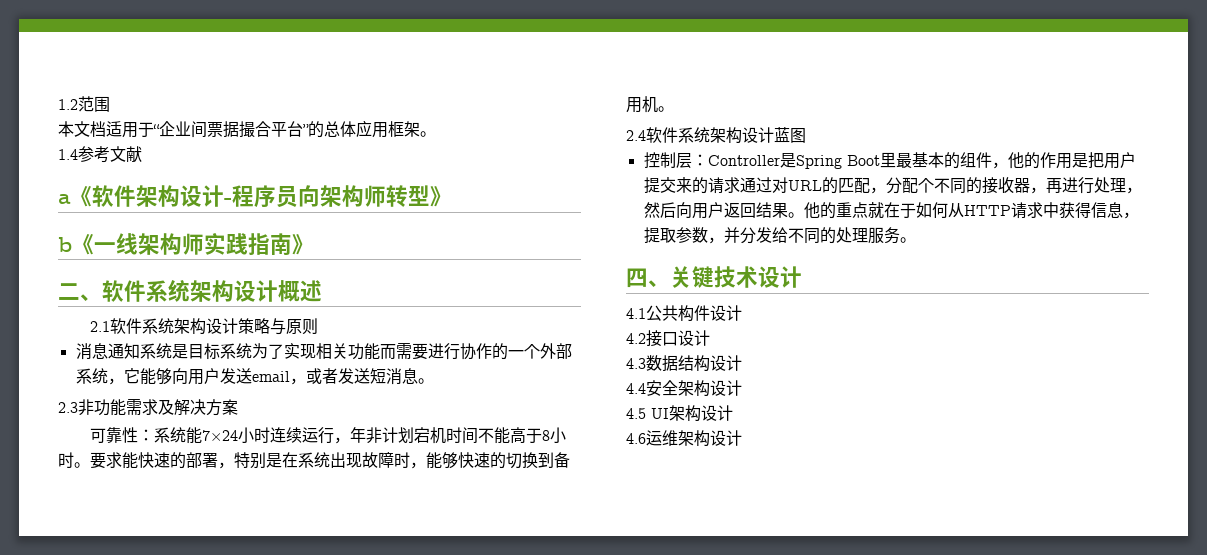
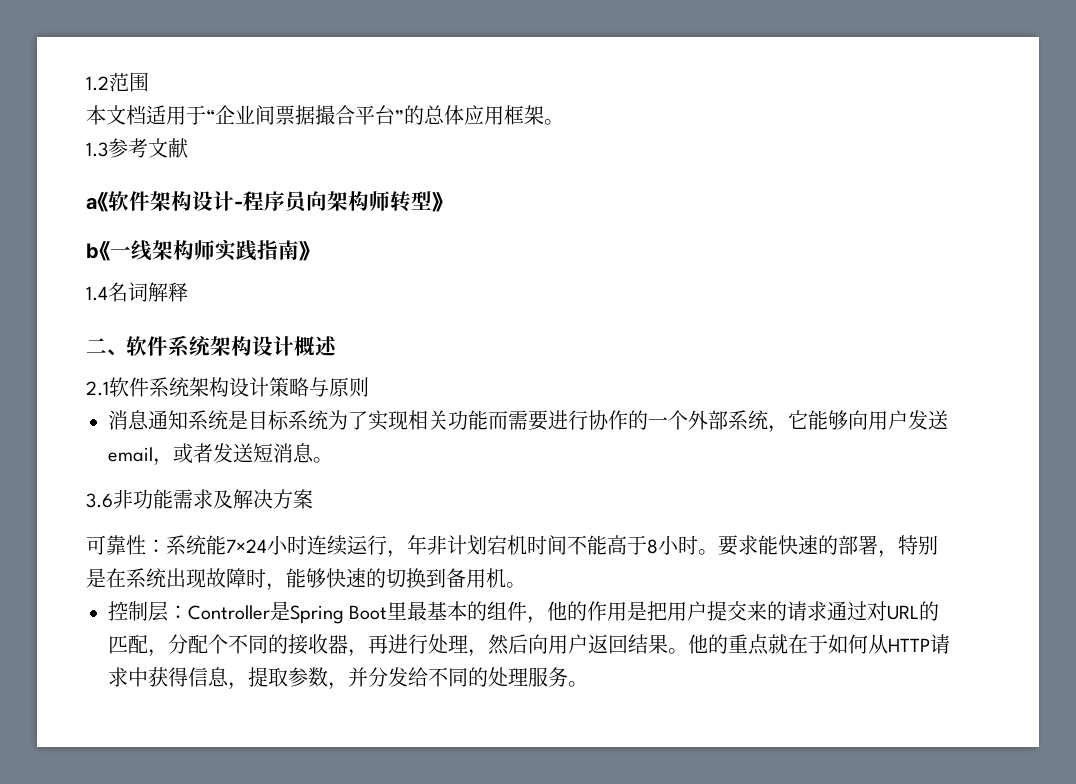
- 1.4参考文献
+ 1.3参考文献
+ 1.4名词解释
- 2.3非功能需求及解决方案
+ 3.6非功能需求及解决方案
- 2.4软件系统架构设计蓝图
- 四、关键技术设计
- 4.1公共构件设计
- 4.2接口设计
- 4.3数据结构设计
- 4.4安全架构设计
- 4.5 UI架构设计
- 4.6运维架构设计

